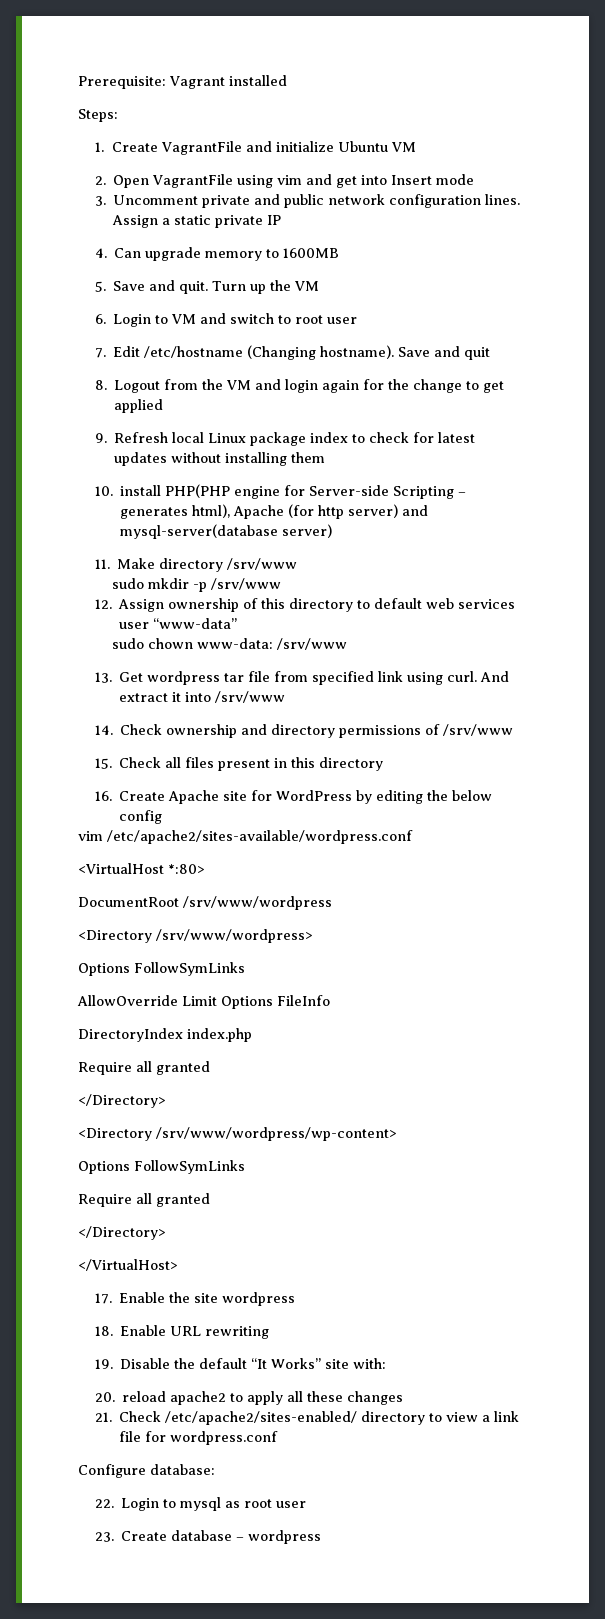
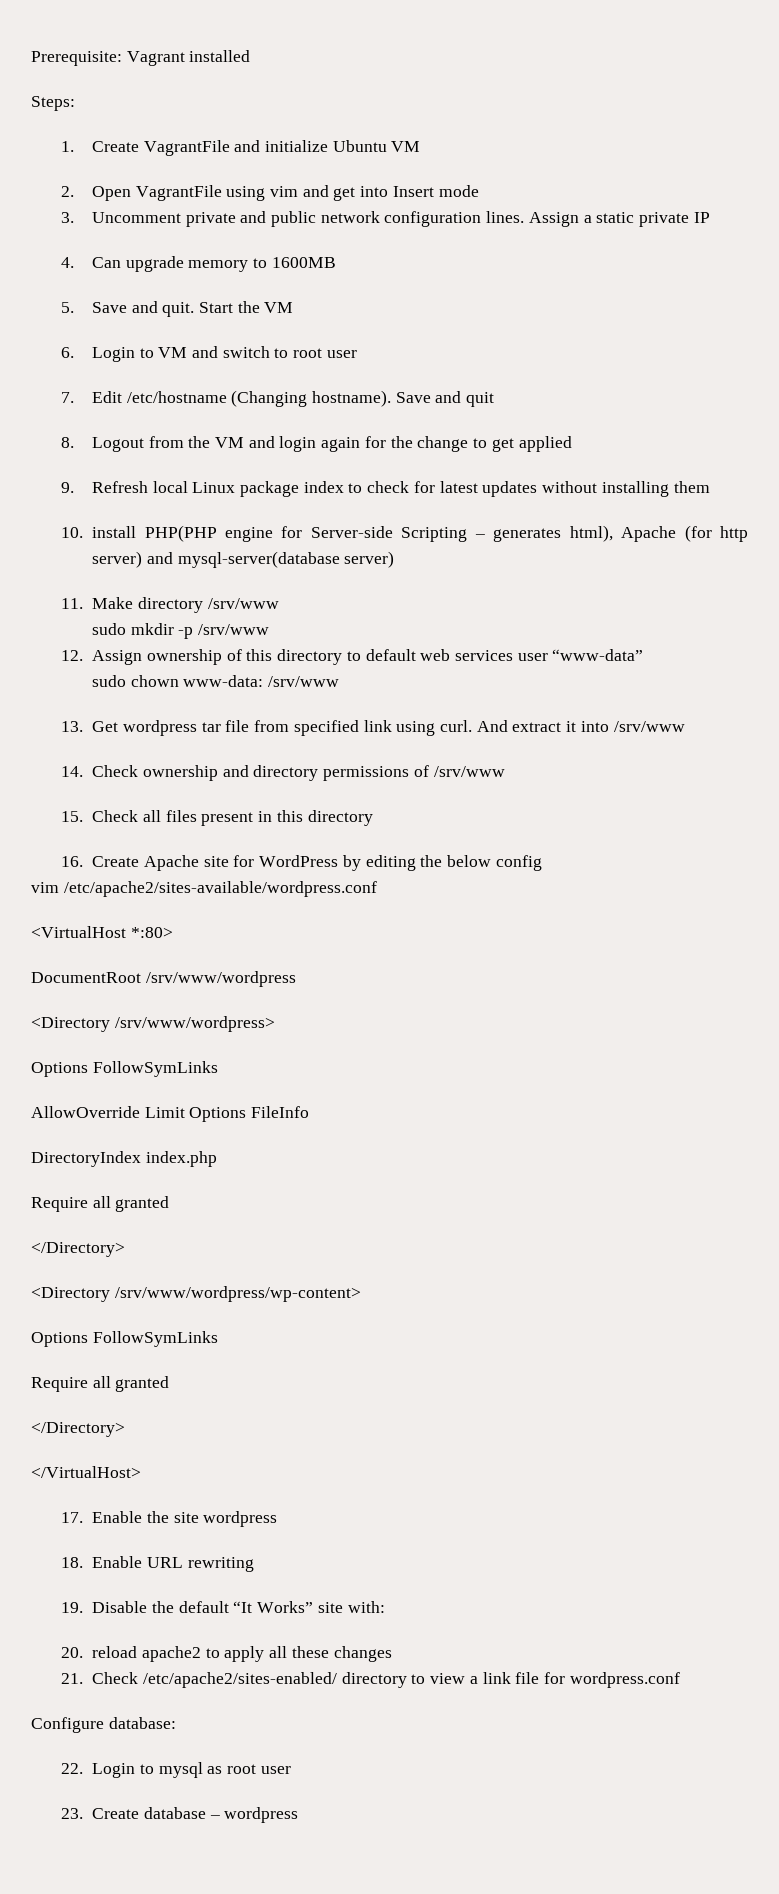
- Turn up the VM
+ Start the VM

